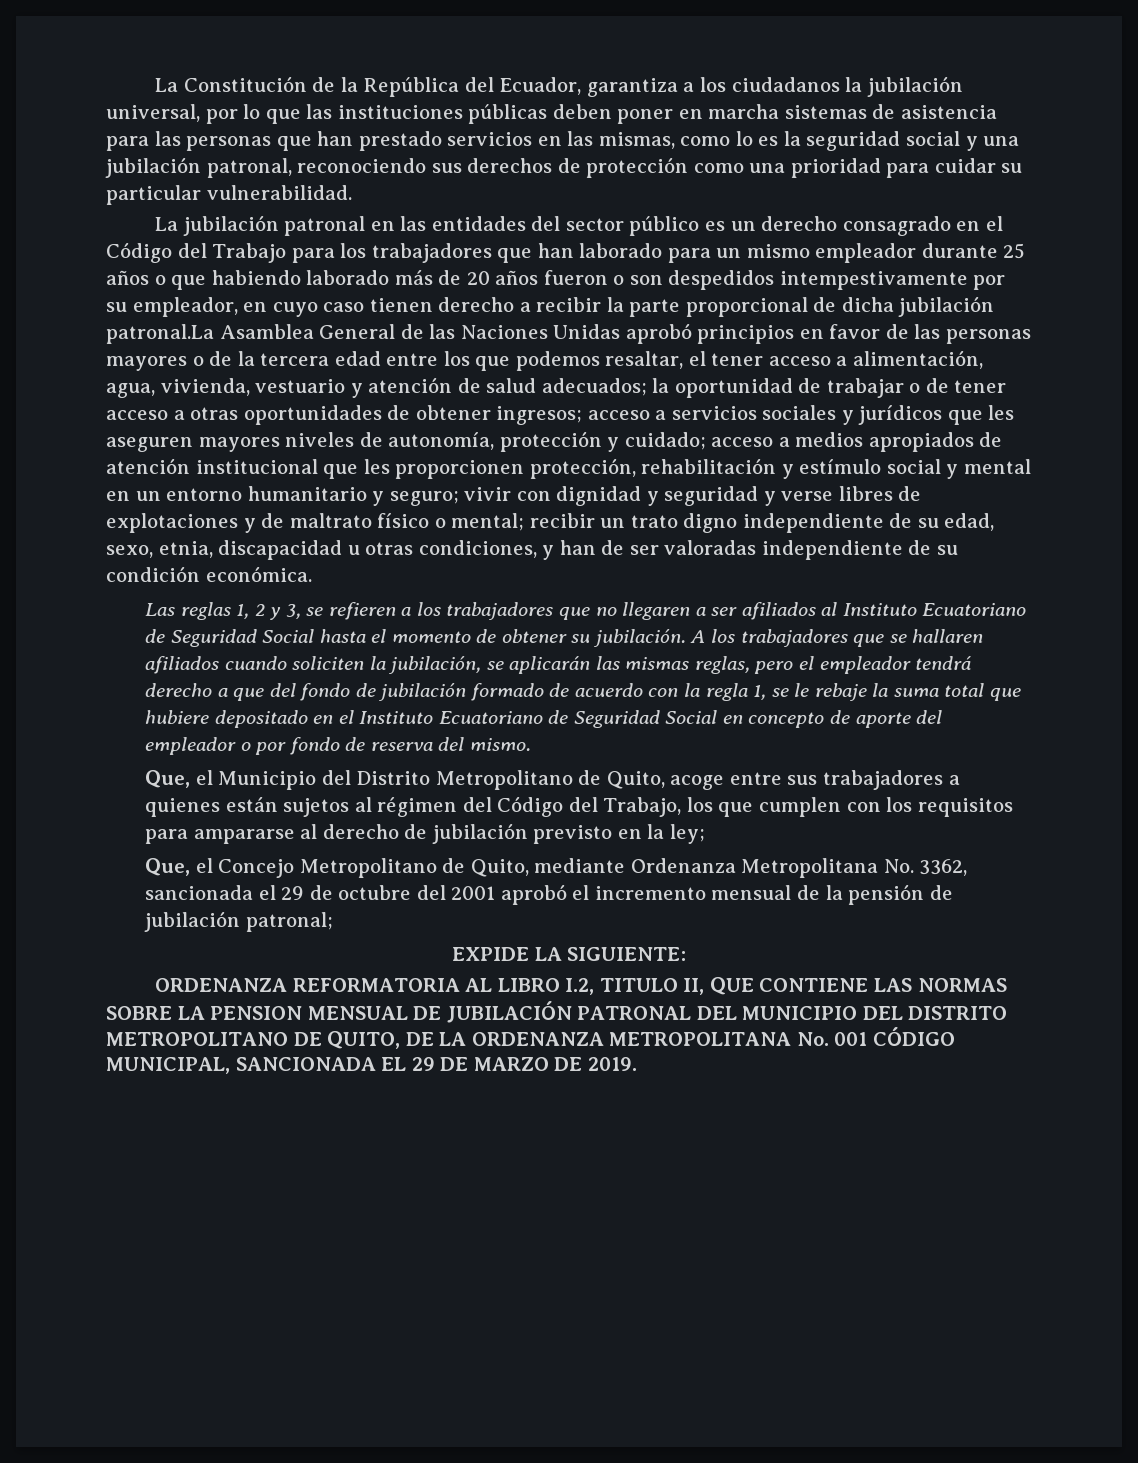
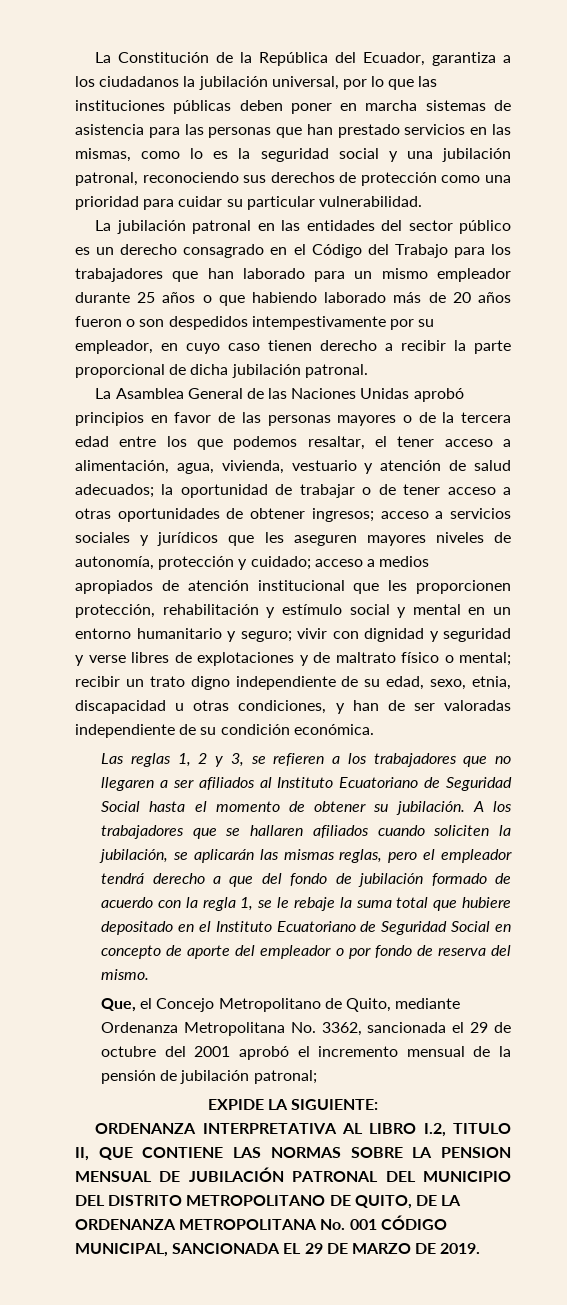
- La jubilación patronal en las entidades del sector público es un derecho consagrado en el Código del Trabajo para los trabajadores que han laborado para un mismo empleador durante 25 años o que habiendo laborado más de 20 años fueron o son despedidos intempestivamente por su empleador, en cuyo caso tienen derecho a recibir la parte proporcional de dicha jubilación patronal.La Asamblea General de las Naciones Unidas aprobó principios en favor de las personas mayores o de la tercera edad entre los que podemos resaltar, el tener acceso a alimentación, agua, vivienda, vestuario y atención de salud adecuados;
+ La jubilación patronal en las entidades del sector público es un derecho consagrado en el Código del Trabajo para los trabajadores que han laborado para un mismo empleador durante 25 años o que habiendo laborado más de 20 años fueron o son despedidos intempestivamente por su empleador, en cuyo caso tienen derecho a recibir la parte proporcional de dicha jubilación patronal.
+ La Asamblea General de las Naciones Unidas aprobó principios en favor de las personas mayores o de la tercera edad entre los que podemos resaltar, el tener acceso a alimentación, agua, vivienda, vestuario y atención de salud adecuados;
- Que, el Municipio del Distrito Metropolitano de Quito, acoge entre sus trabajadores a quienes están sujetos al régimen del Código del Trabajo, los que cumplen con los requisitos para ampararse al derecho de jubilación previsto en la ley;
- ORDENANZA REFORMATORIA AL LIBRO I.2, TITULO II, QUE CONTIENE LAS NORMAS SOBRE LA PENSION MENSUAL DE JUBILACIÓN PATRONAL DEL MUNICIPIO DEL DISTRITO METROPOLITANO DE QUITO, DE LA ORDENANZA METROPOLITANA No. 001 CÓDIGO MUNICIPAL, SANCIONADA EL 29 DE MARZO DE 2019.
+ ORDENANZA INTERPRETATIVA AL LIBRO I.2, TITULO II, QUE CONTIENE LAS NORMAS SOBRE LA PENSION MENSUAL DE JUBILACIÓN PATRONAL DEL MUNICIPIO DEL DISTRITO METROPOLITANO DE QUITO, DE LA ORDENANZA METROPOLITANA No. 001 CÓDIGO MUNICIPAL, SANCIONADA EL 29 DE MARZO DE 2019.

